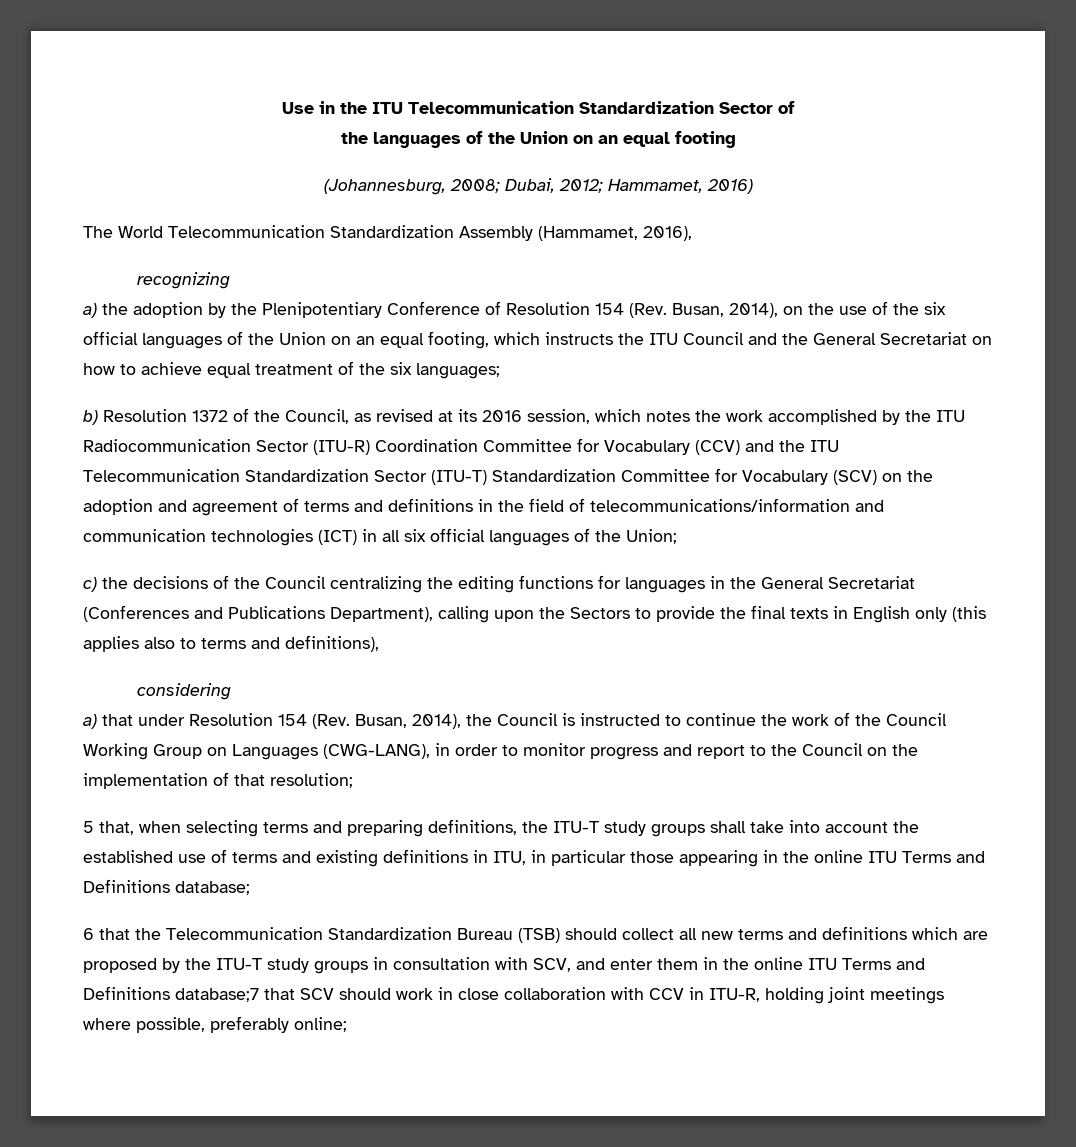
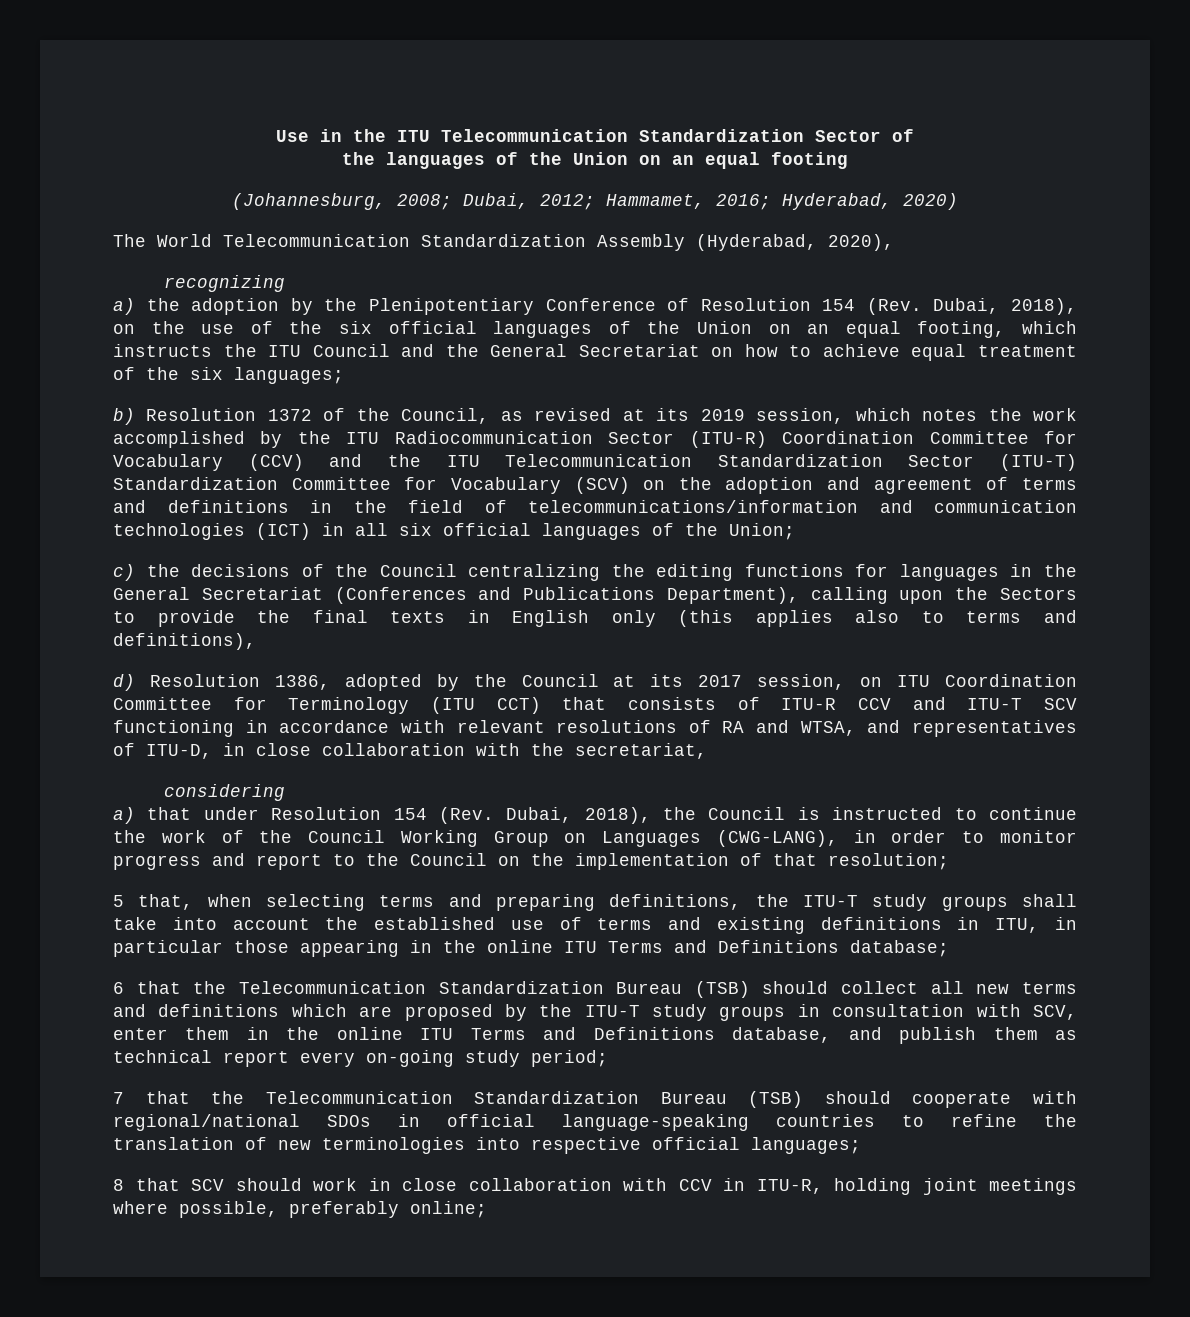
- (Johannesburg, 2008; Dubai, 2012; Hammamet, 2016)
+ (Johannesburg, 2008; Dubai, 2012; Hammamet, 2016; Hyderabad, 2020)
- The World Telecommunication Standardization Assembly (Hammamet, 2016),
+ The World Telecommunication Standardization Assembly (Hyderabad, 2020),
- a) the adoption by the Plenipotentiary Conference of Resolution 154 (Rev. Busan, 2014), on the use of the six official languages of the Union on an equal footing, which instructs the ITU Council and the General Secretariat on how to achieve equal treatment of the six languages;
+ a) the adoption by the Plenipotentiary Conference of Resolution 154 (Rev. Dubai, 2018), on the use of the six official languages of the Union on an equal footing, which instructs the ITU Council and the General Secretariat on how to achieve equal treatment of the six languages;
- b) Resolution 1372 of the Council, as revised at its 2016 session, which notes the work accomplished by the ITU Radiocommunication Sector (ITU-R) Coordination Committee for Vocabulary (CCV) and the ITU Telecommunication Standardization Sector (ITU-T) Standardization Committee for Vocabulary (SCV) on the adoption and agreement of terms and definitions in the field of telecommunications/information and communication technologies (ICT) in all six official languages of the Union;
+ b) Resolution 1372 of the Council, as revised at its 2019 session, which notes the work accomplished by the ITU Radiocommunication Sector (ITU-R) Coordination Committee for Vocabulary (CCV) and the ITU Telecommunication Standardization Sector (ITU-T) Standardization Committee for Vocabulary (SCV) on the adoption and agreement of terms and definitions in the field of telecommunications/information and communication technologies (ICT) in all six official languages of the Union;
+ d) Resolution 1386, adopted by the Council at its 2017 session, on ITU Coordination Committee for Terminology (ITU CCT) that consists of ITU-R CCV and ITU-T SCV functioning in accordance with relevant resolutions of RA and WTSA, and representatives of ITU-D, in close collaboration with the secretariat,
- a) that under Resolution 154 (Rev. Busan, 2014), the Council is instructed to continue the work of the Council Working Group on Languages (CWG-LANG), in order to monitor progress and report to the Council on the implementation of that resolution;
+ a) that under Resolution 154 (Rev. Dubai, 2018), the Council is instructed to continue the work of the Council Working Group on Languages (CWG-LANG), in order to monitor progress and report to the Council on the implementation of that resolution;
- 6 that the Telecommunication Standardization Bureau (TSB) should collect all new terms and definitions which are proposed by the ITU-T study groups in consultation with SCV, and enter them in the online ITU Terms and Definitions database;7 that SCV should work in close collaboration with CCV in ITU-R, holding joint meetings where possible, preferably online;
+ 6 that the Telecommunication Standardization Bureau (TSB) should collect all new terms and definitions which are proposed by the ITU-T study groups in consultation with SCV, enter them in the online ITU Terms and Definitions database, and publish them as technical report every on-going study period;
+ 7 that the Telecommunication Standardization Bureau (TSB) should cooperate with regional/national SDOs in official language-speaking countries to refine the translation of new terminologies into respective official languages;
+ 8 that SCV should work in close collaboration with CCV in ITU-R, holding joint meetings where possible, preferably online;

